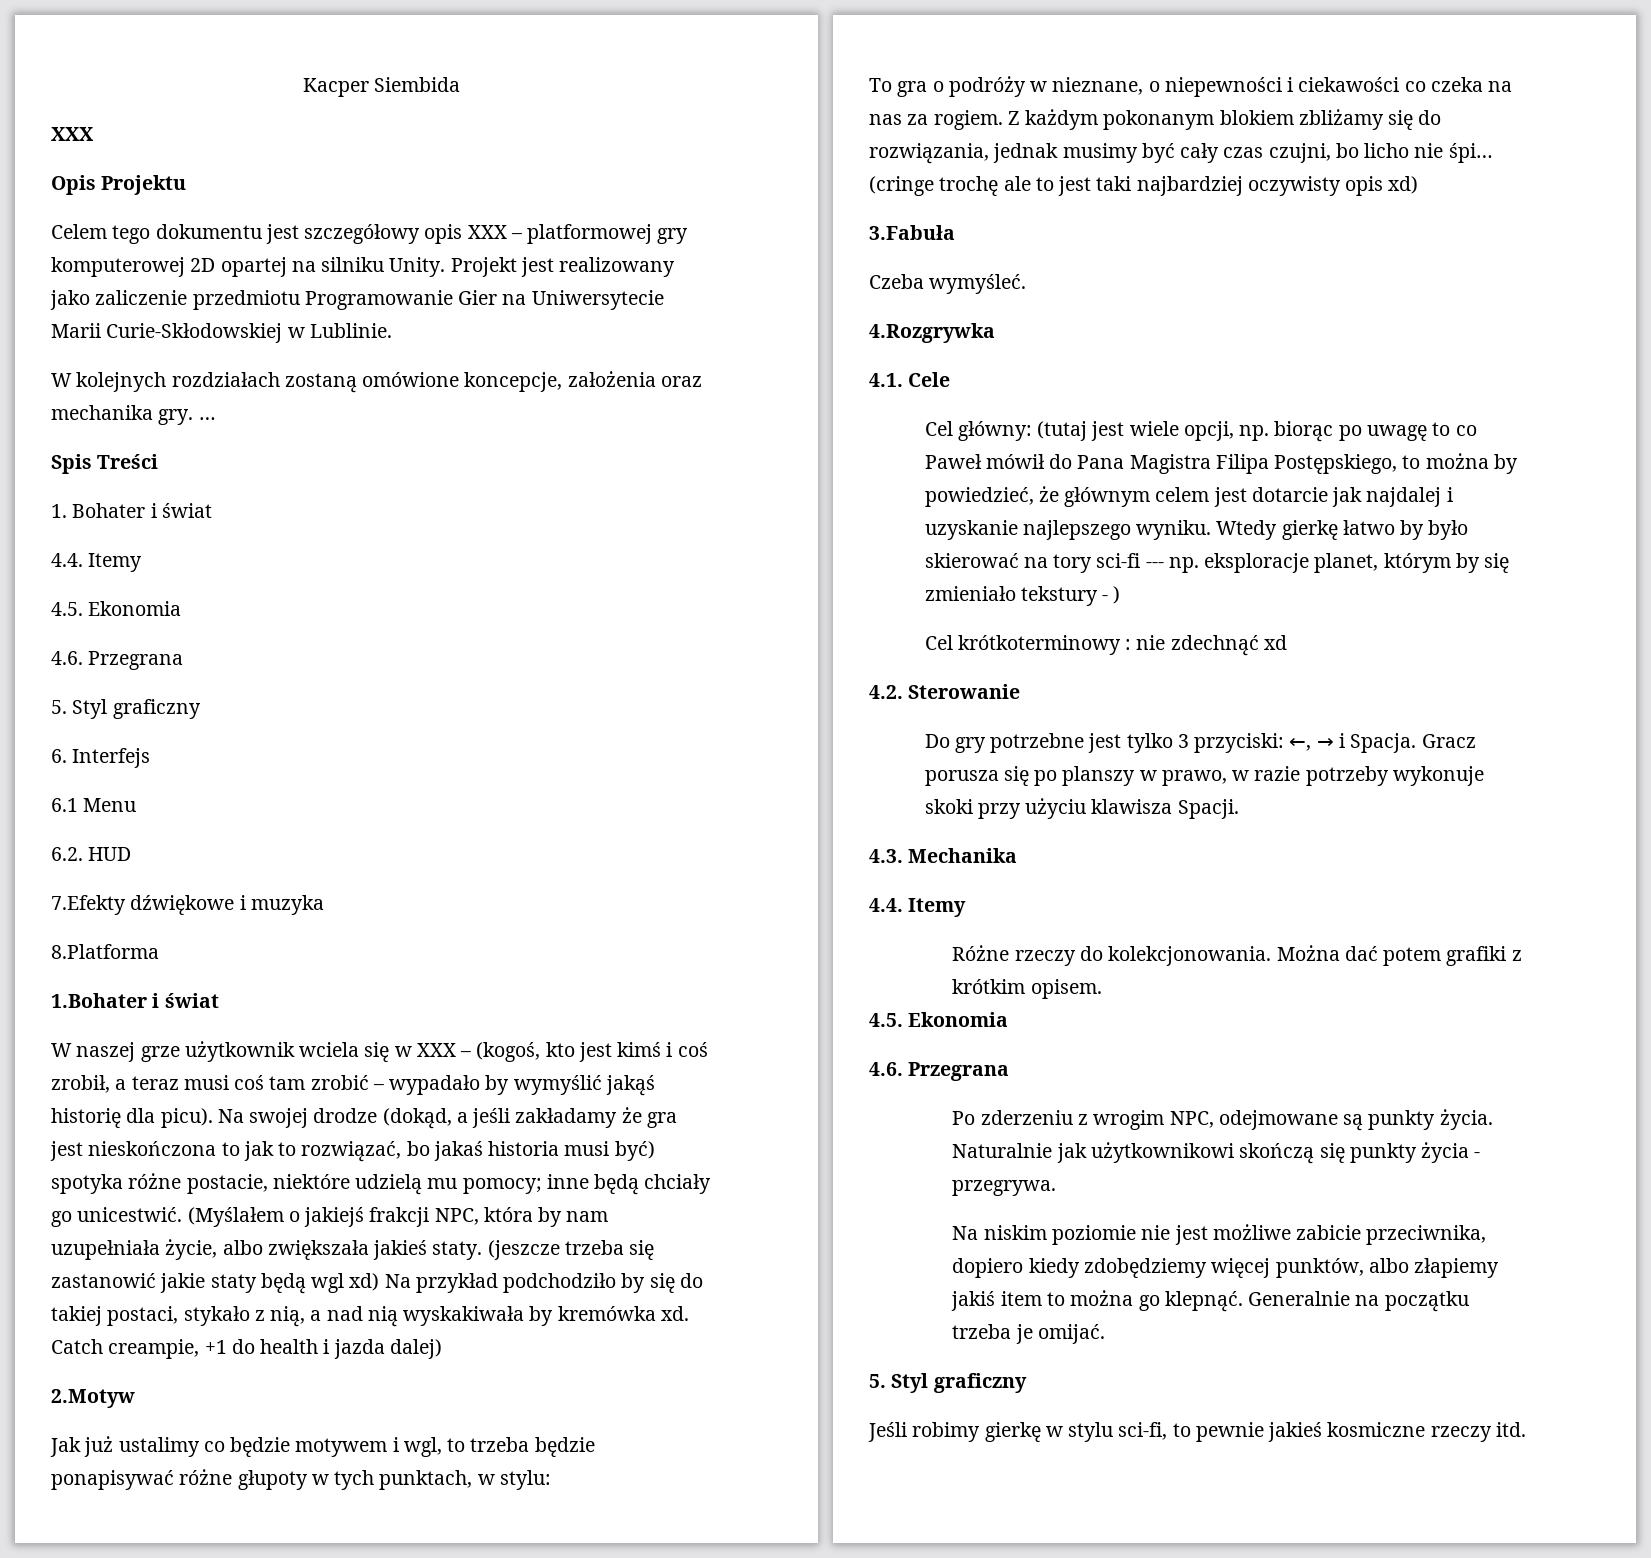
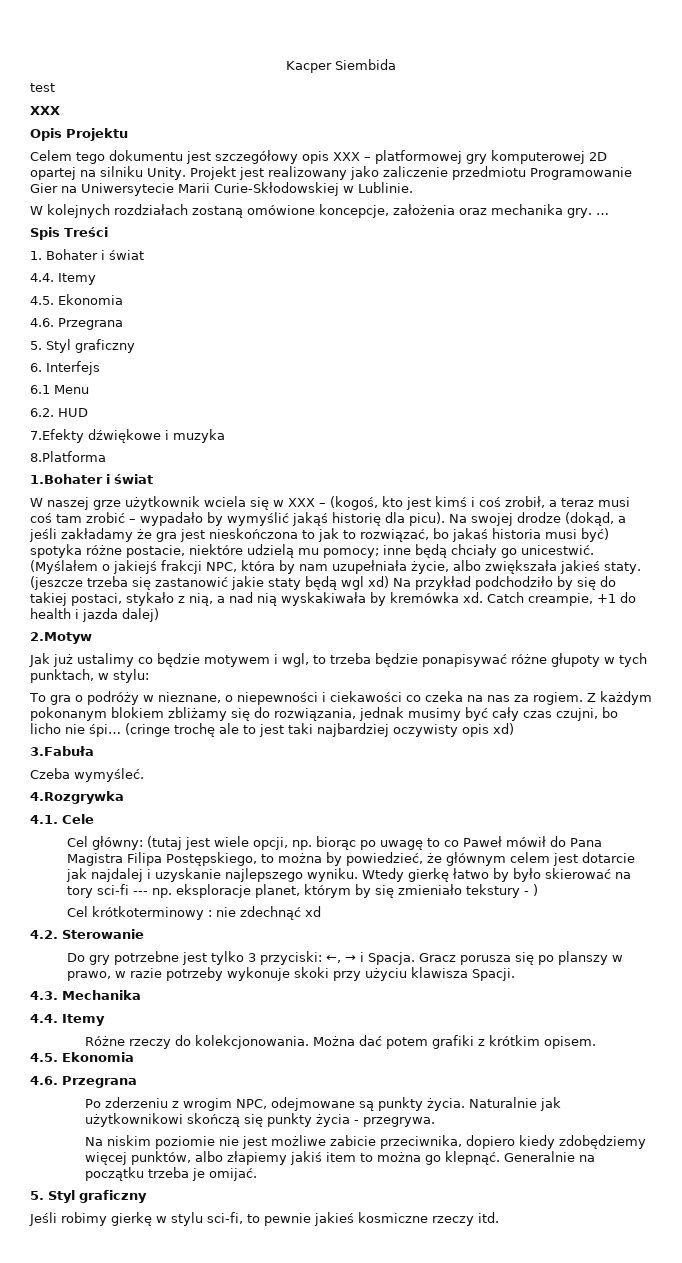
+ test

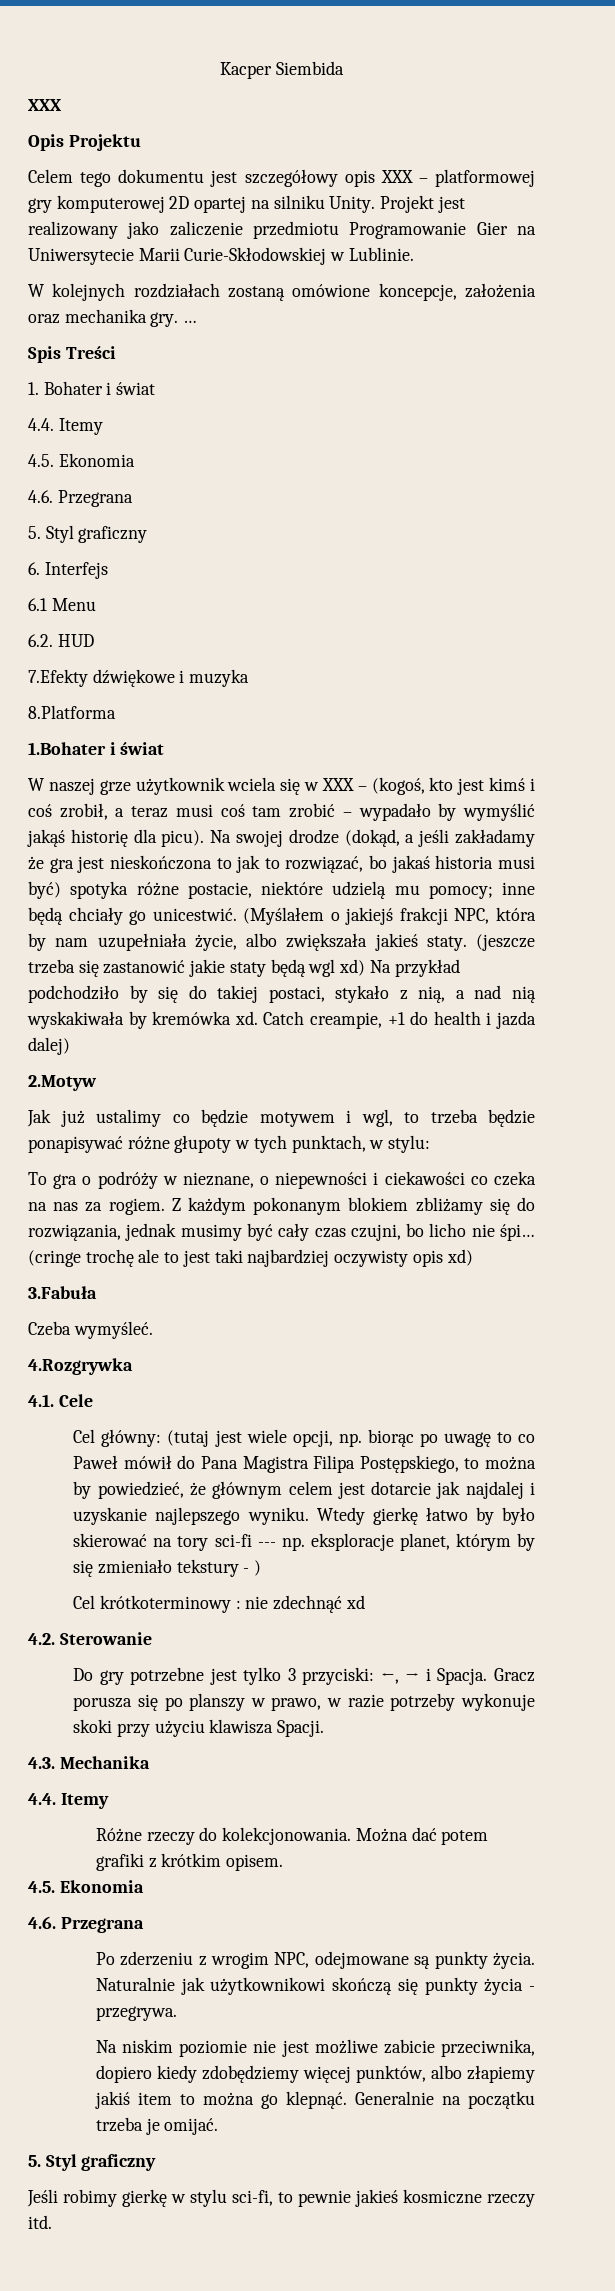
- test

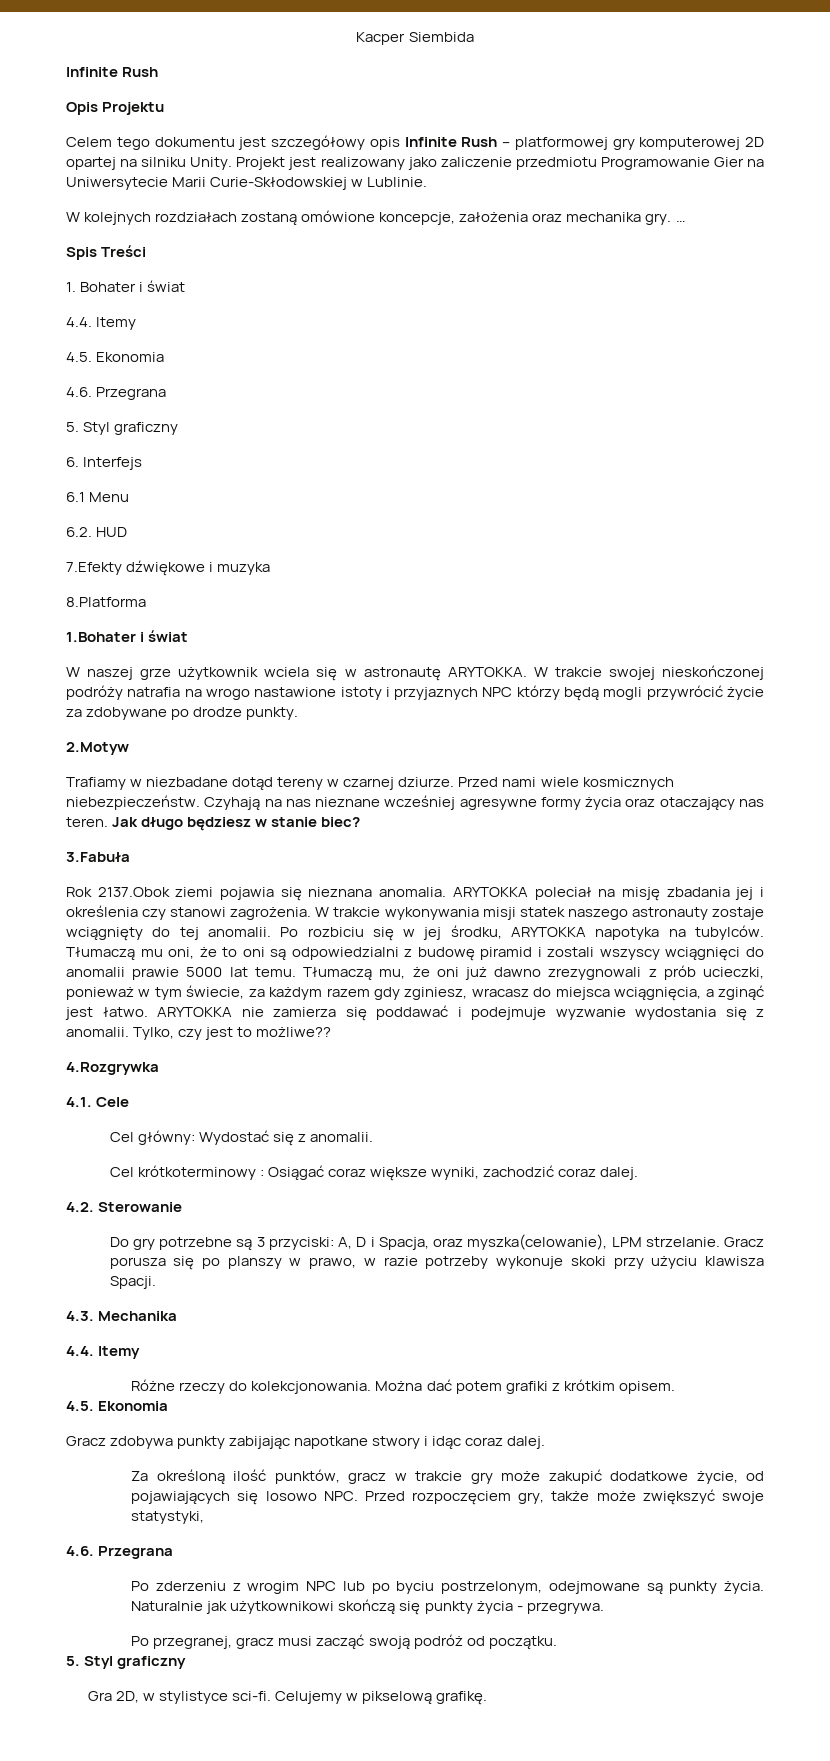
  Kacper Siembida
- XXX
+ Infinite Rush
- Celem tego dokumentu jest szczegółowy opis XXX – platformowej gry komputerowej 2D opartej na silniku Unity.
+ Celem tego dokumentu jest szczegółowy opis Infinite Rush – platformowej gry komputerowej 2D opartej na silniku Unity.
- W naszej grze użytkownik wciela się w XXX – (kogoś, kto jest kimś i coś zrobił, a teraz musi coś tam zrobić – wypadało by wymyślić jakąś historię dla picu). Na swojej drodze (dokąd, a jeśli zakładamy że gra jest nieskończona to jak to rozwiązać, bo jakaś historia musi być) spotyka różne postacie, niektóre udzielą mu pomocy; inne będą chciały go unicestwić. (Myślałem o jakiejś frakcji NPC, która by nam uzupełniała życie, albo zwiększała jakieś staty. (jeszcze trzeba się zastanowić jakie staty będą wgl xd) Na przykład podchodziło by się do takiej postaci, stykało z nią, a nad nią wyskakiwała by kremówka xd. Catch creampie, +1 do health i jazda dalej)
+ W naszej grze użytkownik wciela się w astronautę ARYTOKKA. W trakcie swojej nieskończonej podróży natrafia na wrogo nastawione istoty i przyjaznych NPC którzy będą mogli przywrócić życie za zdobywane po drodze punkty.
  2.Motyw
- Jak już ustalimy co będzie motywem i wgl, to trzeba będzie ponapisywać różne głupoty w tych punktach, w stylu:
- To gra o podróży w nieznane, o niepewności i ciekawości co czeka na nas za rogiem. Z każdym pokonanym blokiem zbliżamy się do rozwiązania, jednak musimy być cały czas czujni, bo licho nie śpi… (cringe trochę ale to jest taki najbardziej oczywisty opis xd)
+ Trafiamy w niezbadane dotąd tereny w czarnej dziurze. Przed nami wiele kosmicznych niebezpieczeństw. Czyhają na nas nieznane wcześniej agresywne formy życia oraz otaczający nas teren. Jak długo będziesz w stanie biec?
  3.Fabuła
- Czeba wymyśleć.
+ Rok 2137.Obok ziemi pojawia się nieznana anomalia. ARYTOKKA poleciał na misję zbadania jej i określenia czy stanowi zagrożenia. W trakcie wykonywania misji statek naszego astronauty zostaje wciągnięty do tej anomalii. Po rozbiciu się w jej środku, ARYTOKKA napotyka na tubylców. Tłumaczą mu oni, że to oni są odpowiedzialni z budowę piramid i zostali wszyscy wciągnięci do anomalii prawie 5000 lat temu. Tłumaczą mu, że oni już dawno zrezygnowali z prób ucieczki, ponieważ w tym świecie, za każdym razem gdy zginiesz, wracasz do miejsca wciągnięcia, a zginąć jest łatwo. ARYTOKKA nie zamierza się poddawać i podejmuje wyzwanie wydostania się z anomalii. Tylko, czy jest to możliwe??
- Cel główny: (tutaj jest wiele opcji, np. biorąc po uwagę to co Paweł mówił do Pana Magistra Filipa Postępskiego, to można by powiedzieć, że głównym celem jest dotarcie jak najdalej i uzyskanie najlepszego wyniku. Wtedy gierkę łatwo by było skierować na tory sci-fi --- np. eksploracje planet, którym by się zmieniało tekstury - )
- Cel krótkoterminowy : nie zdechnąć xd
+ Cel główny: Wydostać się z anomalii.
+ Cel krótkoterminowy : Osiągać coraz większe wyniki, zachodzić coraz dalej.
- Do gry potrzebne jest tylko 3 przyciski: ←, → i Spacja.
+ Do gry potrzebne są 3 przyciski: A, D i Spacja, oraz myszka(celowanie), LPM strzelanie.
+ Gracz zdobywa punkty zabijając napotkane stwory i idąc coraz dalej.
+ Za określoną ilość punktów, gracz w trakcie gry może zakupić dodatkowe życie, od pojawiających się losowo NPC. Przed rozpoczęciem gry, także może zwiększyć swoje statystyki,
- Po zderzeniu z wrogim NPC, odejmowane są punkty życia.
+ Po zderzeniu z wrogim NPC lub po byciu postrzelonym, odejmowane są punkty życia.
- Na niskim poziomie nie jest możliwe zabicie przeciwnika, dopiero kiedy zdobędziemy więcej punktów, albo złapiemy jakiś item to można go klepnąć. Generalnie na początku trzeba je omijać.
+ Po przegranej, gracz musi zacząć swoją podróż od początku.
  5. Styl graficzny
- Jeśli robimy gierkę w stylu sci-fi, to pewnie jakieś kosmiczne rzeczy itd.
+ Gra 2D, w stylistyce sci-fi. Celujemy w pikselową grafikę.

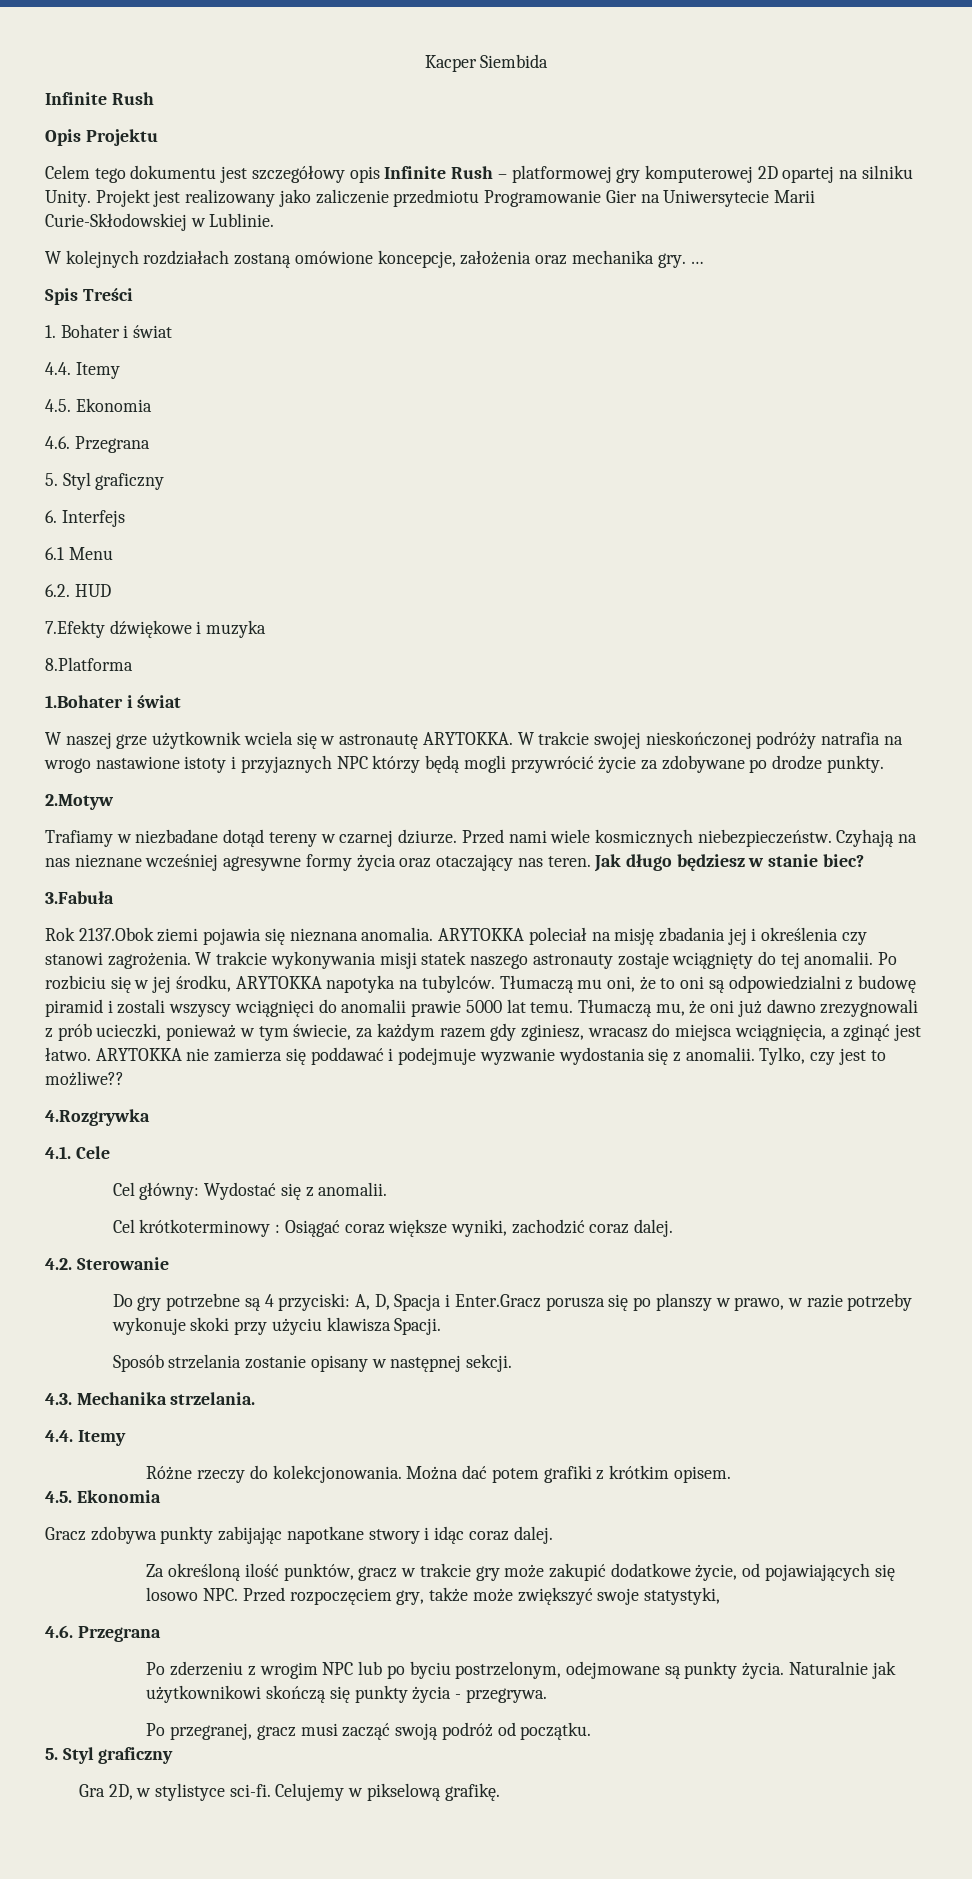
- Do gry potrzebne są 3 przyciski: A, D i Spacja, oraz myszka(celowanie), LPM strzelanie. Gracz porusza się po planszy w prawo, w razie potrzeby wykonuje skoki przy użyciu klawisza Spacji.
+ Do gry potrzebne są 4 przyciski: A, D, Spacja i Enter.Gracz porusza się po planszy w prawo, w razie potrzeby wykonuje skoki przy użyciu klawisza Spacji.
+ Sposób strzelania zostanie opisany w następnej sekcji.
- 4.3. Mechanika
+ 4.3. Mechanika strzelania.

